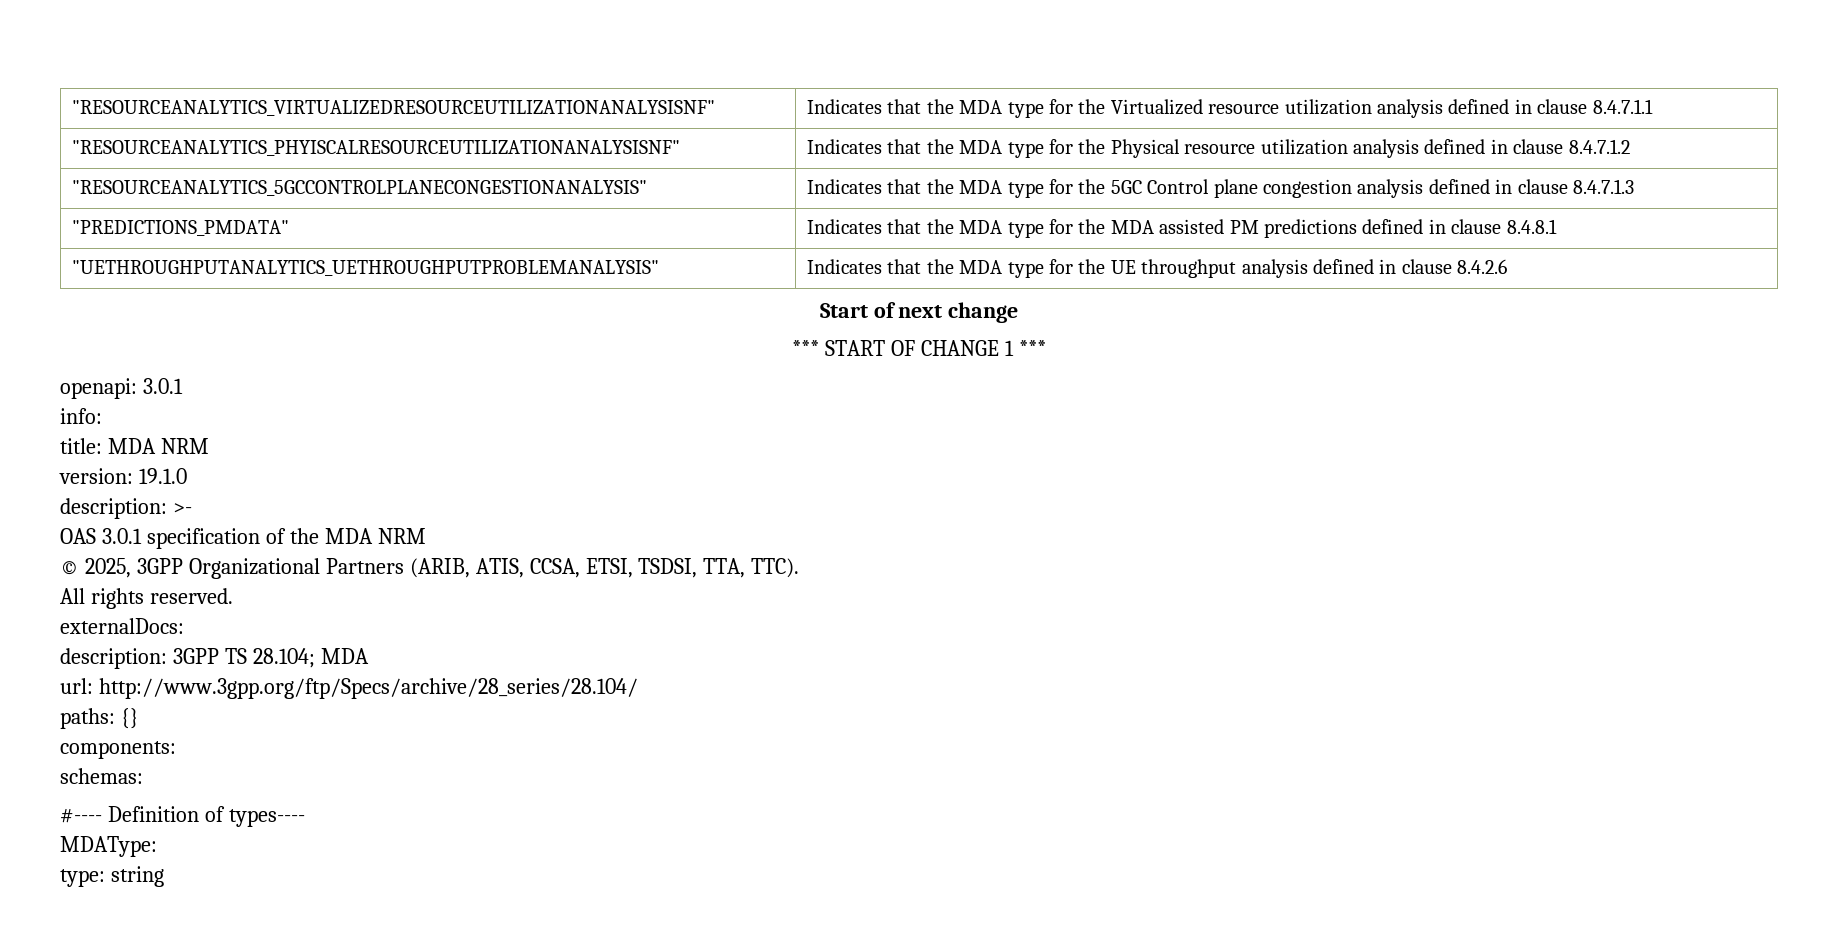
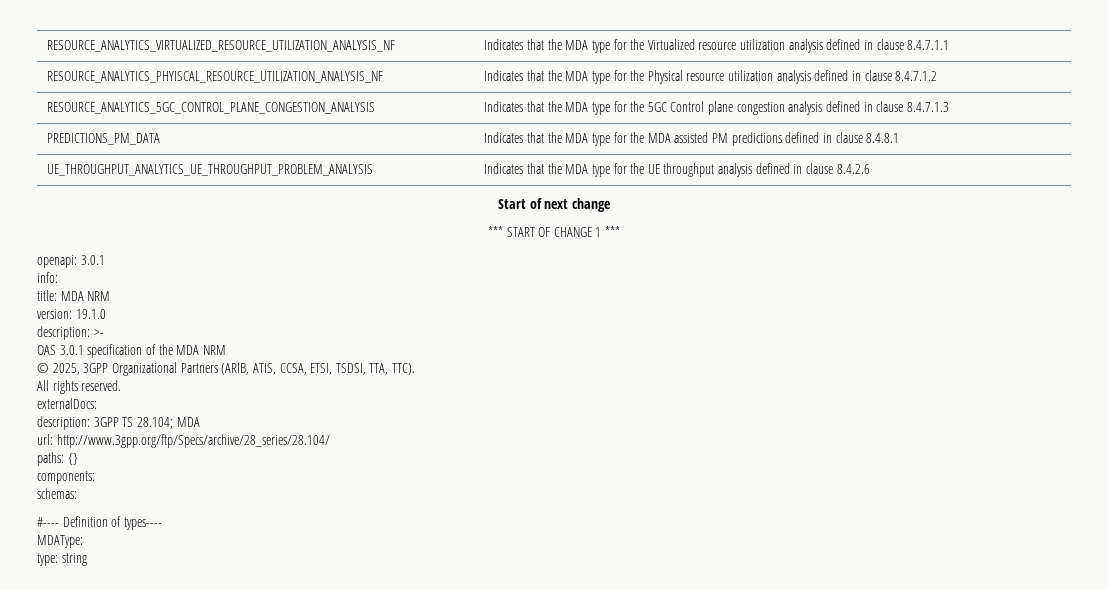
- "RESOURCEANALYTICS_VIRTUALIZEDRESOURCEUTILIZATIONANALYSISNF" | Indicates that the MDA type for the Virtualized resource utilization analysis defined in clause 8.4.7.1.1
+ RESOURCE_ANALYTICS_VIRTUALIZED_RESOURCE_UTILIZATION_ANALYSIS_NF | Indicates that the MDA type for the Virtualized resource utilization analysis defined in clause 8.4.7.1.1
- "RESOURCEANALYTICS_PHYISCALRESOURCEUTILIZATIONANALYSISNF" | Indicates that the MDA type for the Physical resource utilization analysis defined in clause 8.4.7.1.2
+ RESOURCE_ANALYTICS_PHYISCAL_RESOURCE_UTILIZATION_ANALYSIS_NF | Indicates that the MDA type for the Physical resource utilization analysis defined in clause 8.4.7.1.2
- "RESOURCEANALYTICS_5GCCONTROLPLANECONGESTIONANALYSIS" | Indicates that the MDA type for the 5GC Control plane congestion analysis defined in clause 8.4.7.1.3
+ RESOURCE_ANALYTICS_5GC_CONTROL_PLANE_CONGESTION_ANALYSIS | Indicates that the MDA type for the 5GC Control plane congestion analysis defined in clause 8.4.7.1.3
- "PREDICTIONS_PMDATA" | Indicates that the MDA type for the MDA assisted PM predictions defined in clause 8.4.8.1
+ PREDICTIONS_PM_DATA | Indicates that the MDA type for the MDA assisted PM predictions defined in clause 8.4.8.1
- "UETHROUGHPUTANALYTICS_UETHROUGHPUTPROBLEMANALYSIS" | Indicates that the MDA type for the UE throughput analysis defined in clause 8.4.2.6
+ UE_THROUGHPUT_ANALYTICS_UE_THROUGHPUT_PROBLEM_ANALYSIS | Indicates that the MDA type for the UE throughput analysis defined in clause 8.4.2.6

